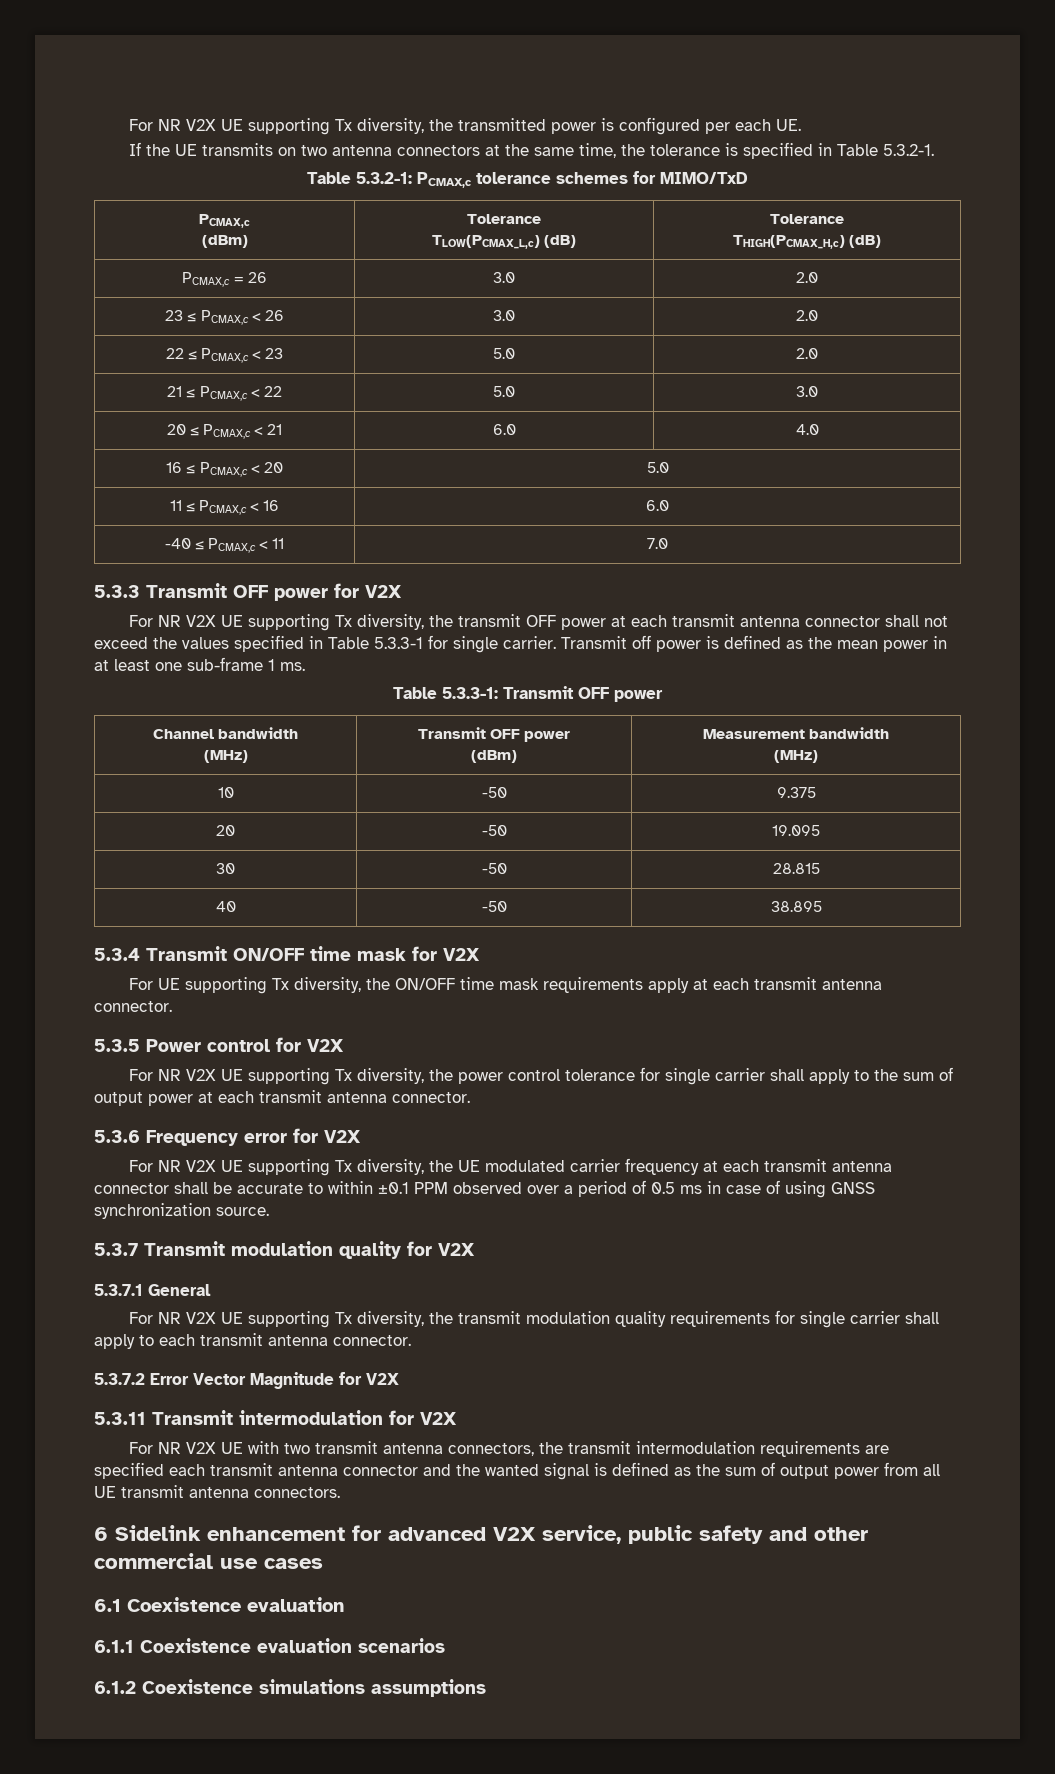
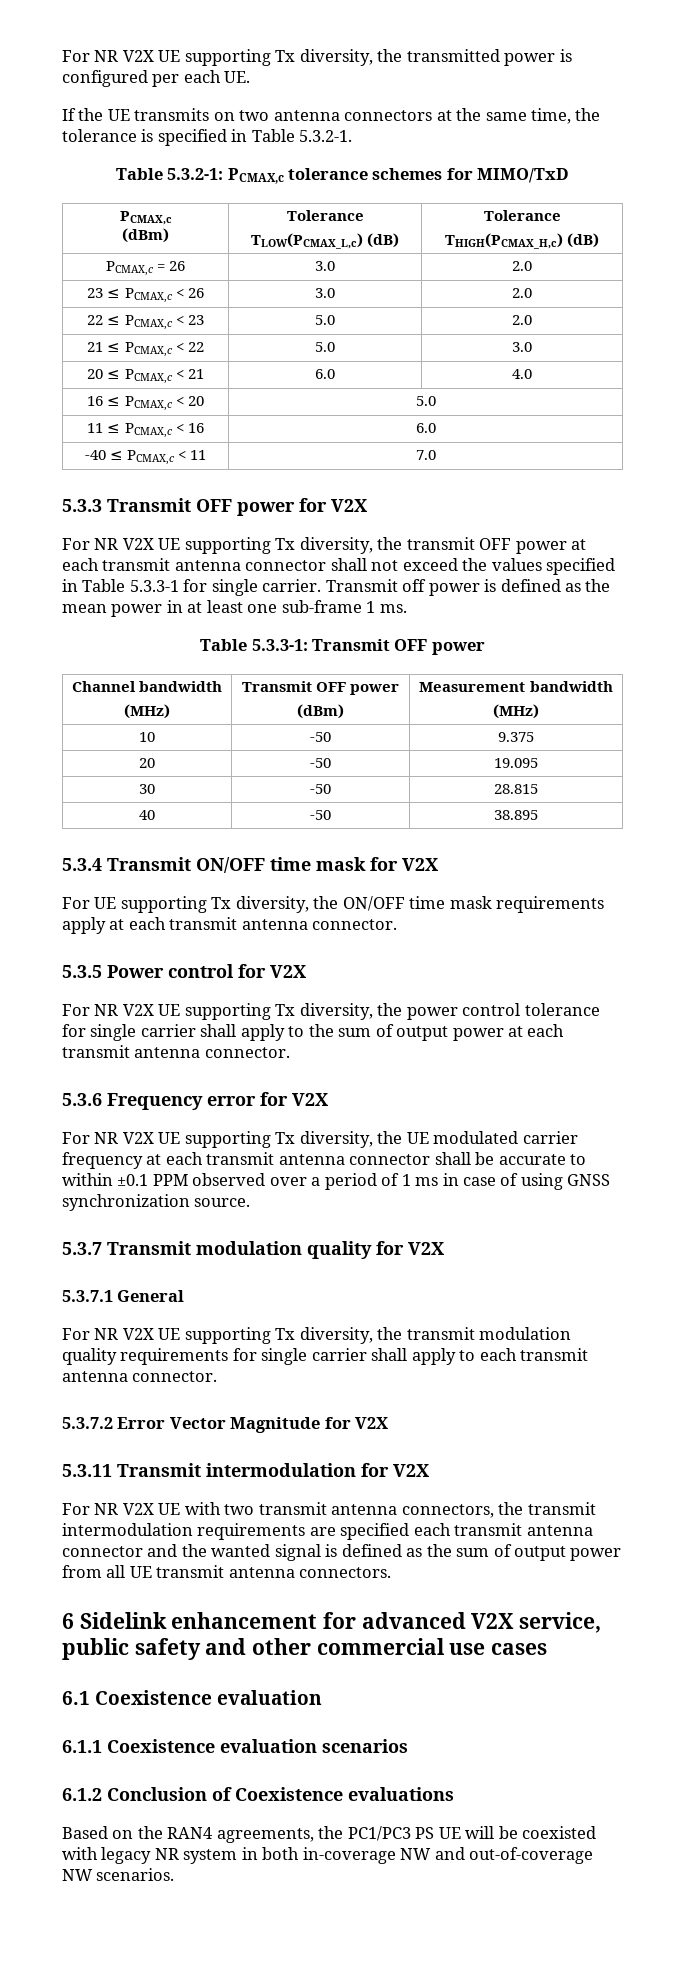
- For NR V2X UE supporting Tx diversity, the UE modulated carrier frequency at each transmit antenna connector shall be accurate to within ±0.1 PPM observed over a period of 0.5 ms in case of using GNSS synchronization source.
+ For NR V2X UE supporting Tx diversity, the UE modulated carrier frequency at each transmit antenna connector shall be accurate to within ±0.1 PPM observed over a period of 1 ms in case of using GNSS synchronization source.
- 6.1.2 Coexistence simulations assumptions
+ 6.1.2 Conclusion of Coexistence evaluations
+ Based on the RAN4 agreements, the PC1/PC3 PS UE will be coexisted with legacy NR system in both in-coverage NW and out-of-coverage NW scenarios.

